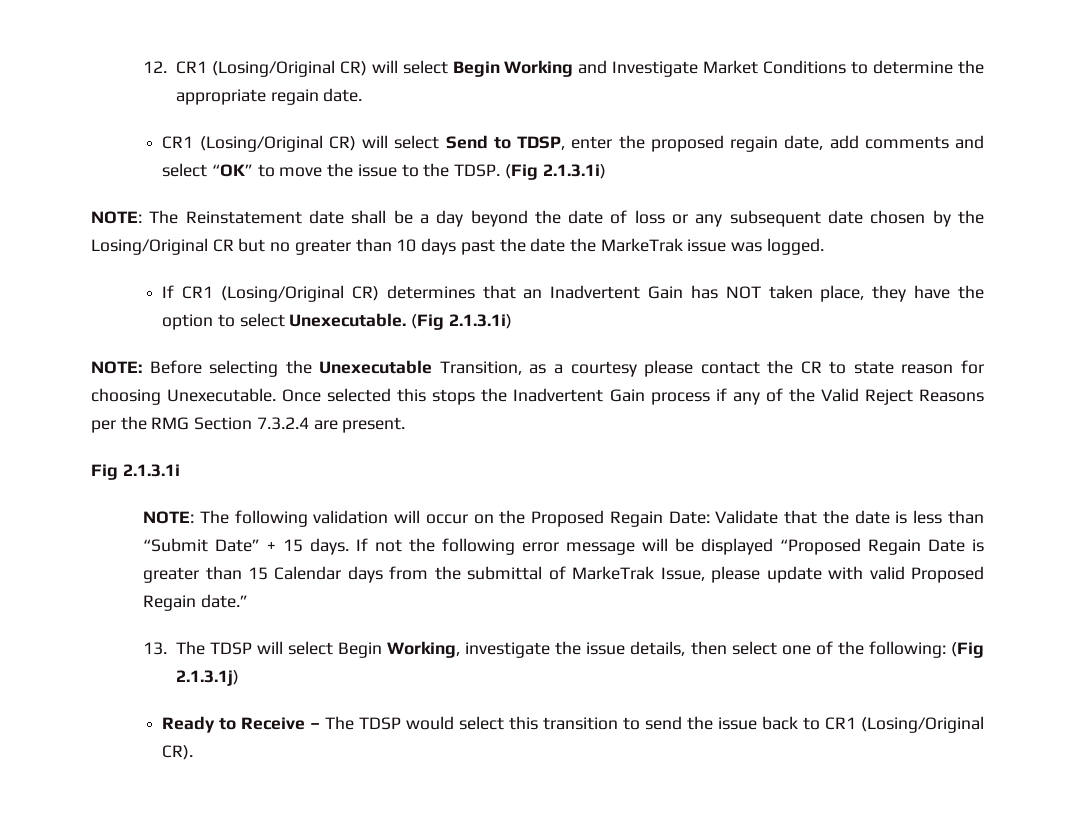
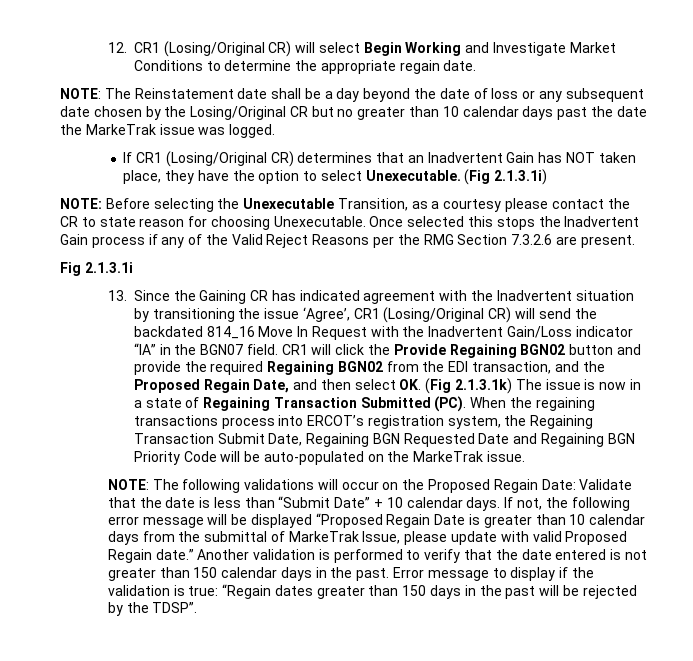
- CR1 (Losing/Original CR) will select Send to TDSP, enter the proposed regain date, add comments and select “OK” to move the issue to the TDSP. (Fig 2.1.3.1i)
- NOTE: The Reinstatement date shall be a day beyond the date of loss or any subsequent date chosen by the Losing/Original CR but no greater than 10 days past the date the MarkeTrak issue was logged.
+ NOTE: The Reinstatement date shall be a day beyond the date of loss or any subsequent date chosen by the Losing/Original CR but no greater than 10 calendar days past the date the MarkeTrak issue was logged.
- Once selected this stops the Inadvertent Gain process if any of the Valid Reject Reasons per the RMG Section 7.3.2.4 are present.
+ Once selected this stops the Inadvertent Gain process if any of the Valid Reject Reasons per the RMG Section 7.3.2.6 are present.
+ 13. Since the Gaining CR has indicated agreement with the Inadvertent situation by transitioning the issue ‘Agree’, CR1 (Losing/Original CR) will send the backdated 814_16 Move In Request with the Inadvertent Gain/Loss indicator “IA” in the BGN07 field. CR1 will click the Provide Regaining BGN02 button and provide the required Regaining BGN02 from the EDI transaction, and the Proposed Regain Date, and then select OK. (Fig 2.1.3.1k) The issue is now in a state of Regaining Transaction Submitted (PC). When the regaining transactions process into ERCOT’s registration system, the Regaining Transaction Submit Date, Regaining BGN Requested Date and Regaining BGN Priority Code will be auto-populated on the MarkeTrak issue.
- NOTE: The following validation will occur on the Proposed Regain Date: Validate that the date is less than “Submit Date” + 15 days.
+ NOTE: The following validations will occur on the Proposed Regain Date: Validate that the date is less than “Submit Date” + 10 calendar days.
- If not the following error message will be displayed “Proposed Regain Date is greater than 15 Calendar days from the submittal of MarkeTrak Issue, please update with valid Proposed Regain date.”
- 13. The TDSP will select Begin Working, investigate the issue details, then select one of the following: (Fig 2.1.3.1j)
- Ready to Receive – The TDSP would select this transition to send the issue back to CR1 (Losing/Original CR).
+ If not, the following error message will be displayed “Proposed Regain Date is greater than 10 calendar days from the submittal of MarkeTrak Issue, please update with valid Proposed Regain date.” Another validation is performed to verify that the date entered is not greater than 150 calendar days in the past. Error message to display if the validation is true: “Regain dates greater than 150 days in the past will be rejected by the TDSP”.

